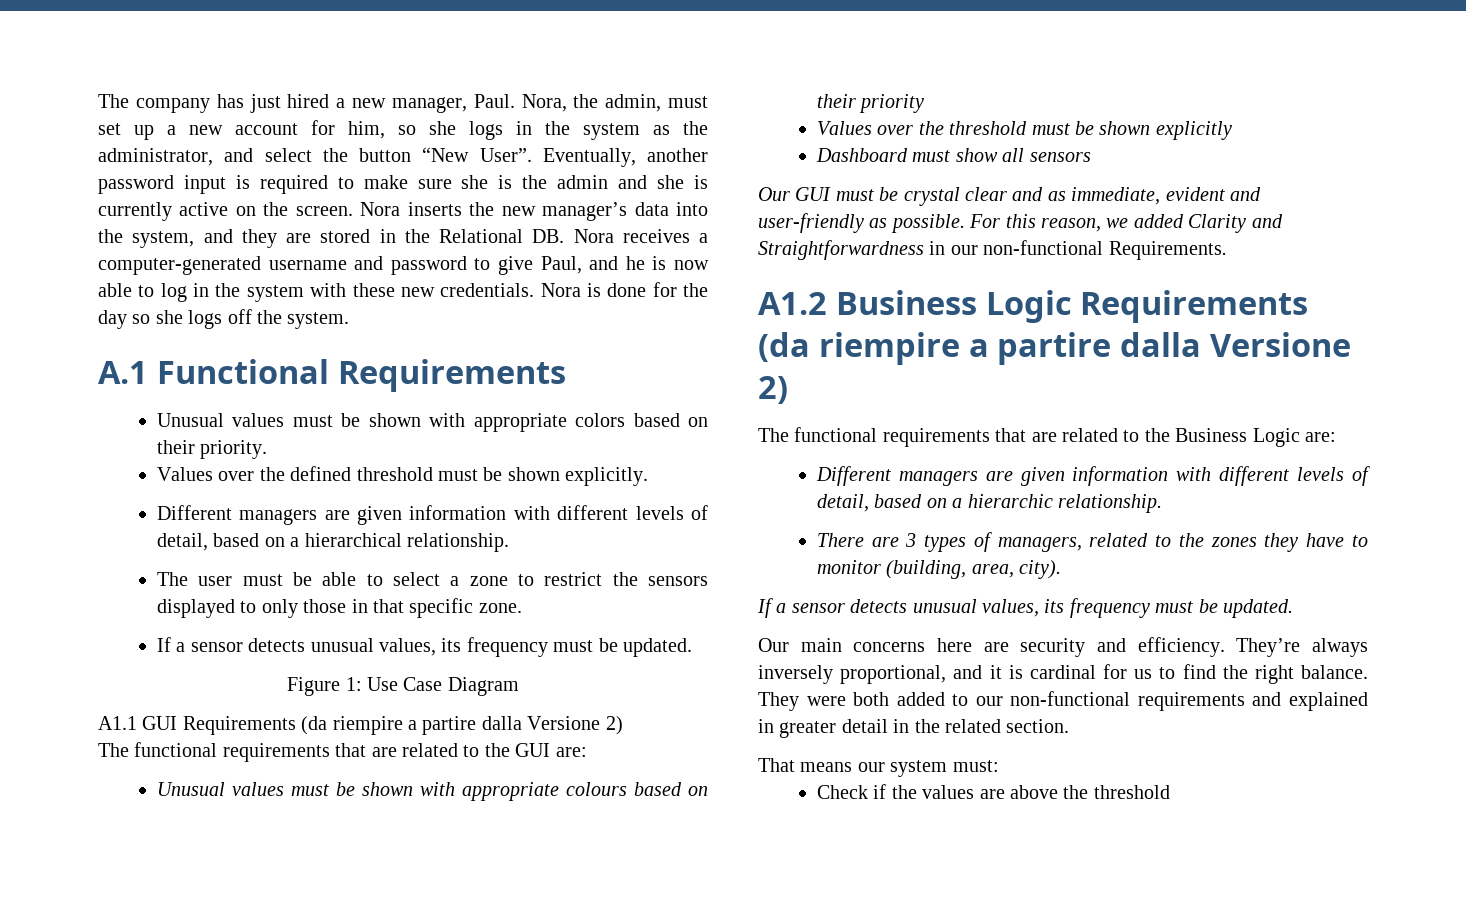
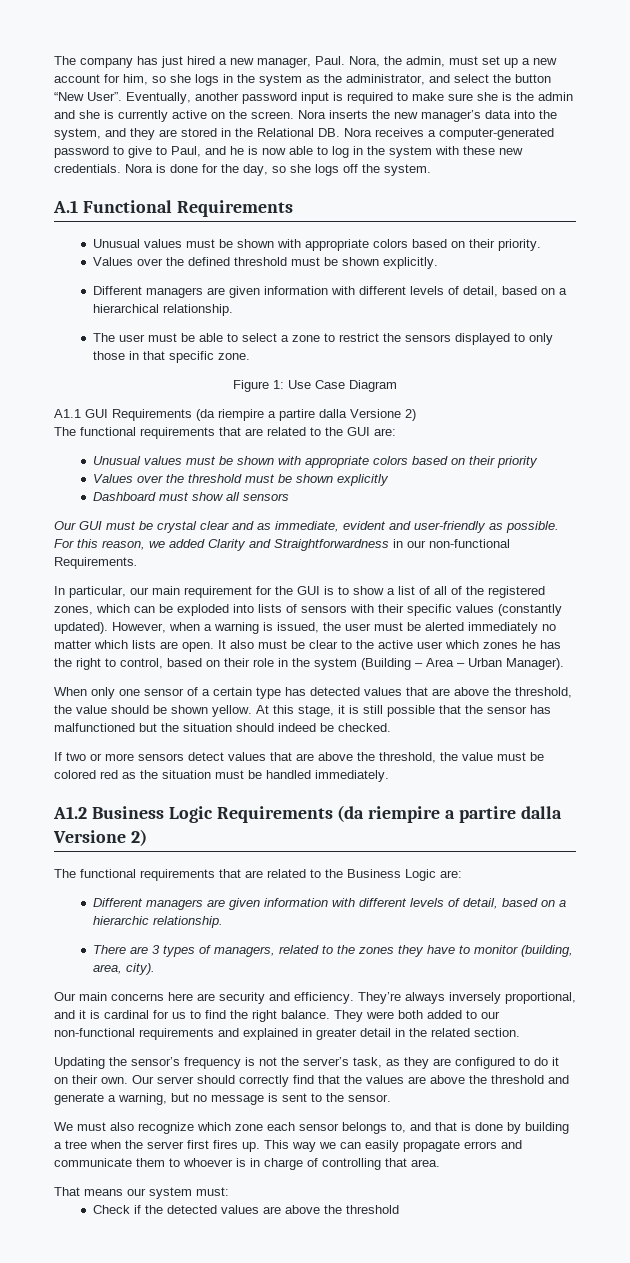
- Nora inserts the new manager’s data into the system, and they are stored in the Relational DB. Nora receives a computer-generated username and password to give Paul, and he is now able to log in the system with these new credentials.
+ Nora inserts the new manager’s data into the system, and they are stored in the Relational DB. Nora receives a computer-generated password to give to Paul, and he is now able to log in the system with these new credentials.
- Nora is done for the day so she logs off the system.
+ Nora is done for the day, so she logs off the system.
  The user must be able to select a zone to restrict the sensors displayed to only those in that specific zone.
- If a sensor detects unusual values, its frequency must be updated.
- Unusual values must be shown with appropriate colours based on their priority
+ Unusual values must be shown with appropriate colors based on their priority
+ In particular, our main requirement for the GUI is to show a list of all of the registered zones, which can be exploded into lists of sensors with their specific values (constantly updated). However, when a warning is issued, the user must be alerted immediately no matter which lists are open. It also must be clear to the active user which zones he has the right to control, based on their role in the system (Building – Area – Urban Manager).
+ When only one sensor of a certain type has detected values that are above the threshold, the value should be shown yellow. At this stage, it is still possible that the sensor has malfunctioned but the situation should indeed be checked.
+ If two or more sensors detect values that are above the threshold, the value must be colored red as the situation must be handled immediately.
  There are 3 types of managers, related to the zones they have to monitor (building, area, city).
- If a sensor detects unusual values, its frequency must be updated.
+ Updating the sensor’s frequency is not the server’s task, as they are configured to do it on their own. Our server should correctly find that the values are above the threshold and generate a warning, but no message is sent to the sensor.
+ We must also recognize which zone each sensor belongs to, and that is done by building a tree when the server first fires up. This way we can easily propagate errors and communicate them to whoever is in charge of controlling that area.
- Check if the values are above the threshold
+ Check if the detected values are above the threshold

